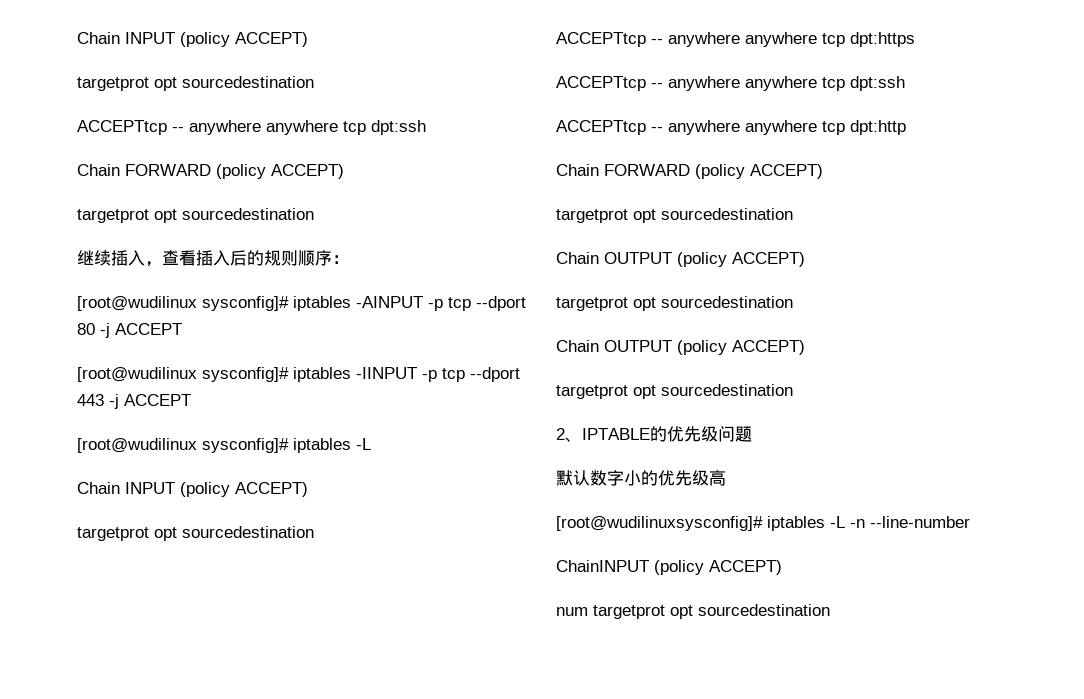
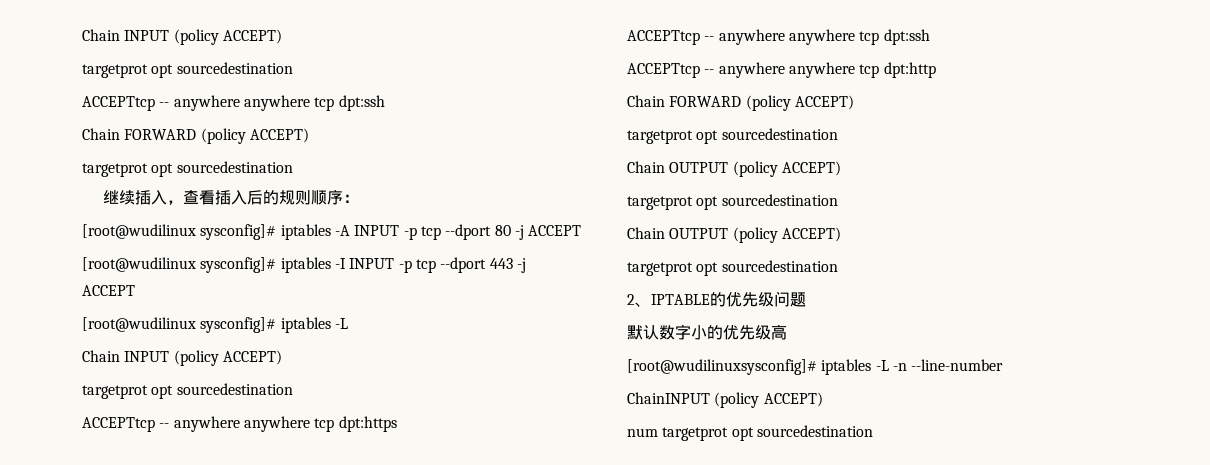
- [root@wudilinux sysconfig]# iptables -AINPUT -p tcp --dport 80 -j ACCEPT
+ [root@wudilinux sysconfig]# iptables -A INPUT -p tcp --dport 80 -j ACCEPT
- [root@wudilinux sysconfig]# iptables -IINPUT -p tcp --dport 443 -j ACCEPT
+ [root@wudilinux sysconfig]# iptables -I INPUT -p tcp --dport 443 -j ACCEPT

